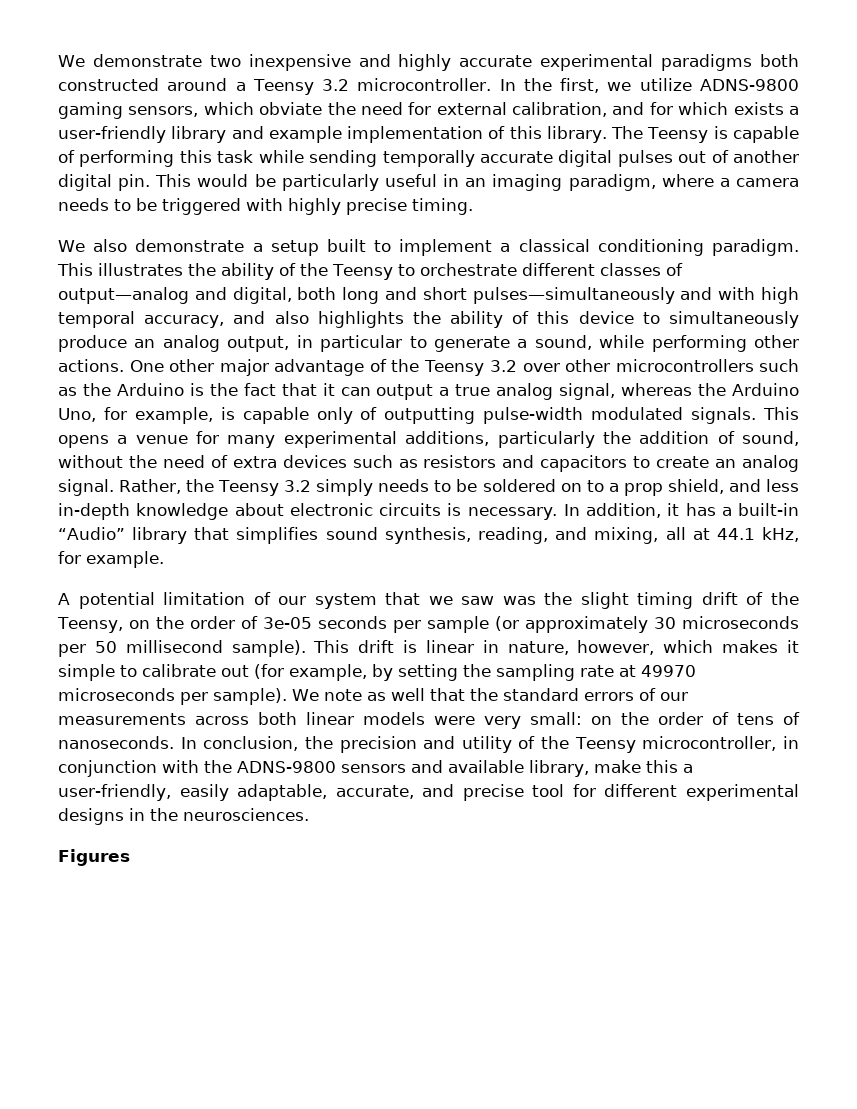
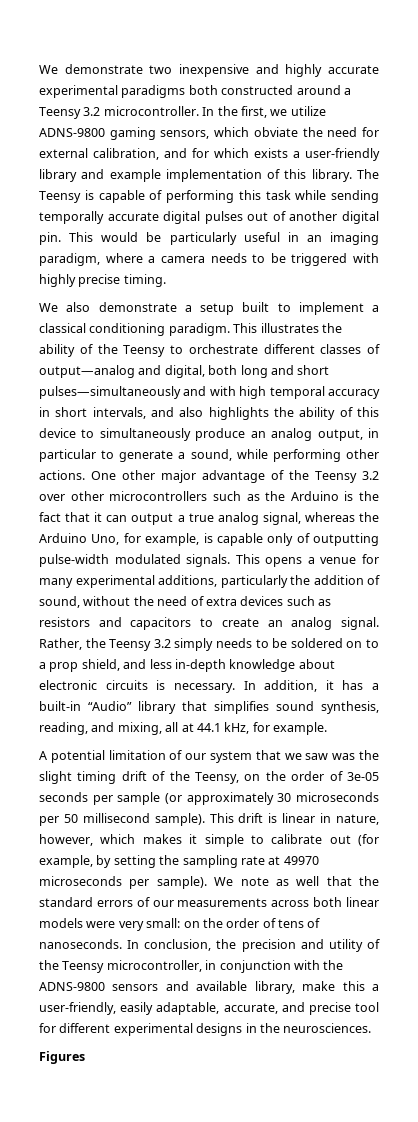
- This illustrates the ability of the Teensy to orchestrate different classes of output—analog and digital, both long and short pulses—simultaneously and with high temporal accuracy, and also highlights the ability of this device to simultaneously produce an analog output, in particular to generate a sound, while performing other actions.
+ This illustrates the ability of the Teensy to orchestrate different classes of output—analog and digital, both long and short pulses—simultaneously and with high temporal accuracy in short intervals, and also highlights the ability of this device to simultaneously produce an analog output, in particular to generate a sound, while performing other actions.

